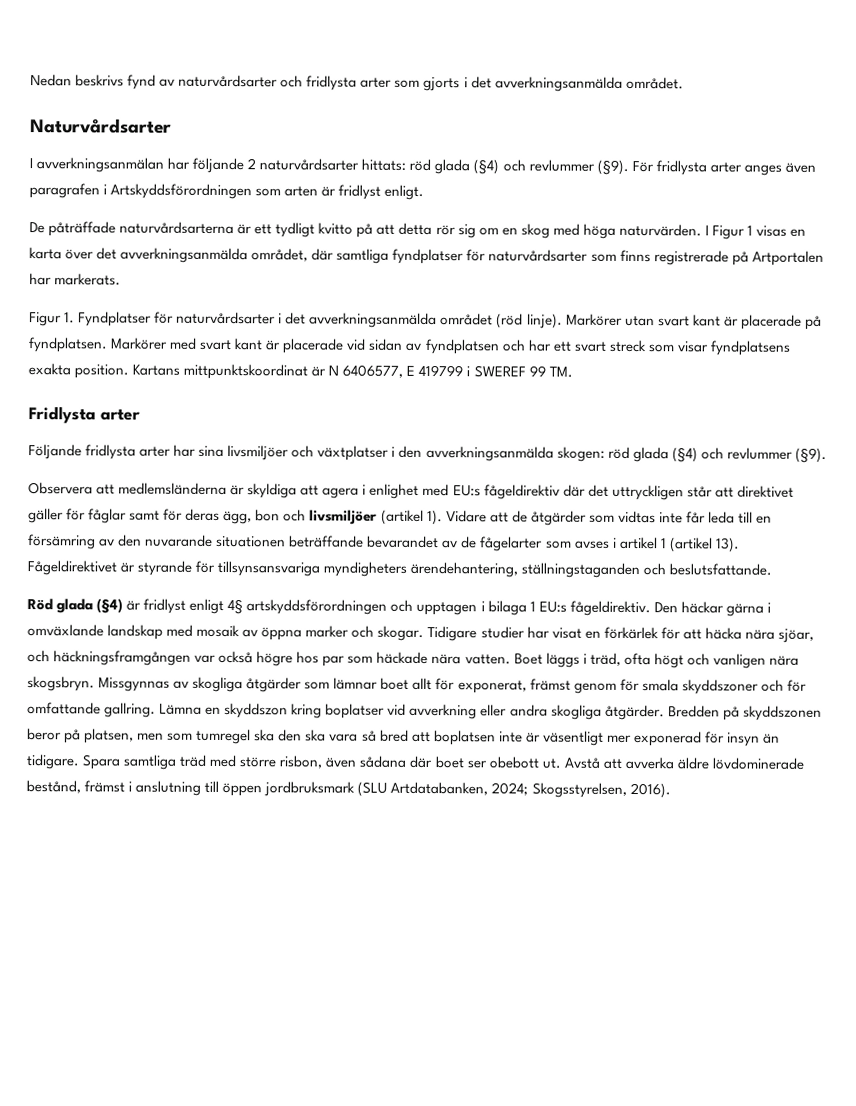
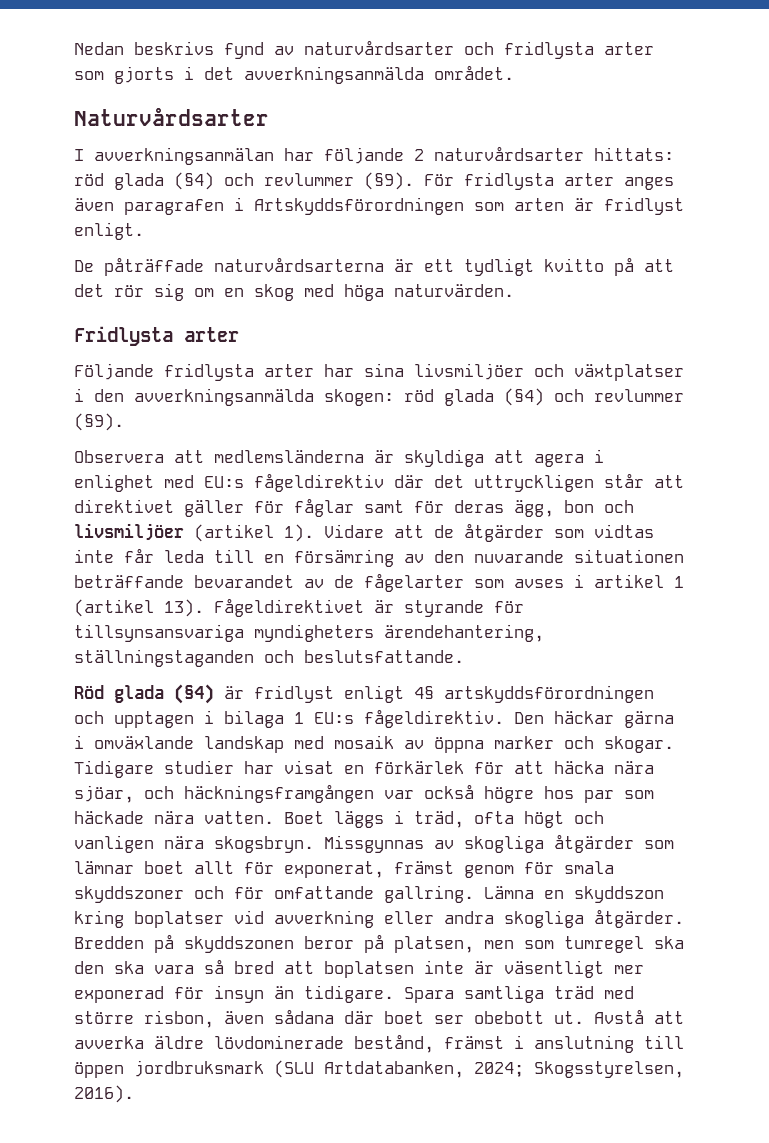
- De påträffade naturvårdsarterna är ett tydligt kvitto på att detta rör sig om en skog med höga naturvärden. I Figur 1 visas en karta över det avverkningsanmälda området, där samtliga fyndplatser för naturvårdsarter som finns registrerade på Artportalen har markerats.
- Figur 1. Fyndplatser för naturvårdsarter i det avverkningsanmälda området (röd linje). Markörer utan svart kant är placerade på fyndplatsen. Markörer med svart kant är placerade vid sidan av fyndplatsen och har ett svart streck som visar fyndplatsens exakta position. Kartans mittpunktskoordinat är N 6406577, E 419799 i SWEREF 99 TM.
+ De påträffade naturvårdsarterna är ett tydligt kvitto på att det rör sig om en skog med höga naturvärden.

